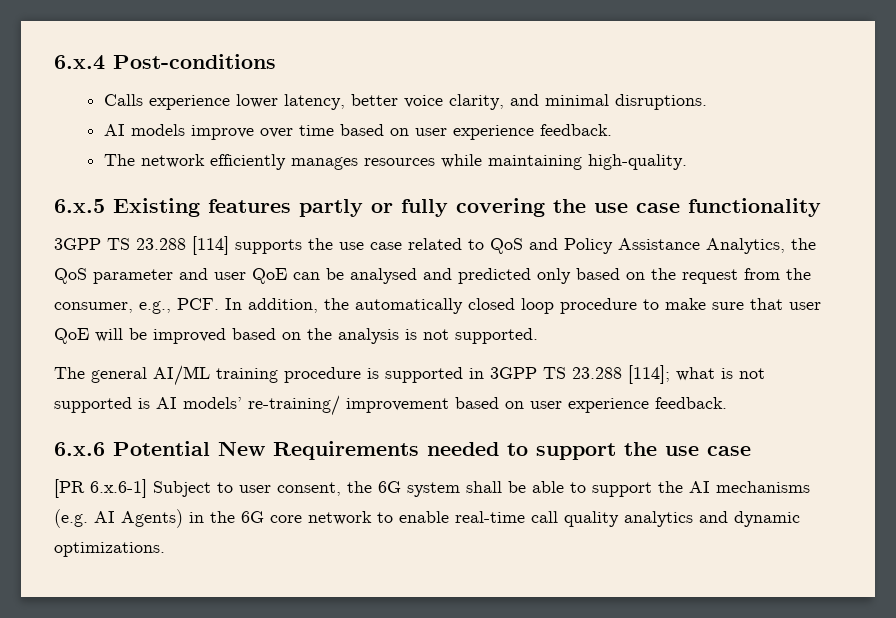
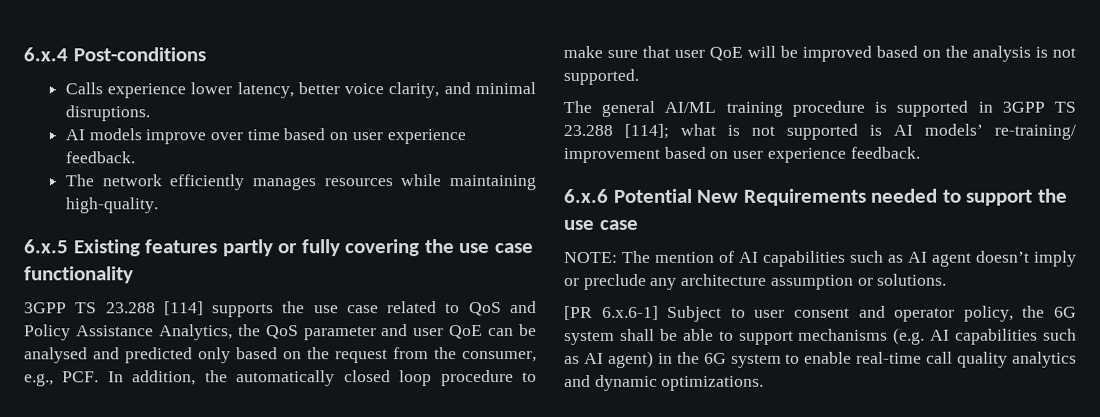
+ NOTE: The mention of AI capabilities such as AI agent doesn’t imply or preclude any architecture assumption or solutions.
- [PR 6.x.6-1] Subject to user consent, the 6G system shall be able to support the AI mechanisms (e.g. AI Agents) in the 6G core network to enable real-time call quality analytics and dynamic optimizations.
+ [PR 6.x.6-1] Subject to user consent and operator policy, the 6G system shall be able to support mechanisms (e.g. AI capabilities such as AI agent) in the 6G system to enable real-time call quality analytics and dynamic optimizations.

